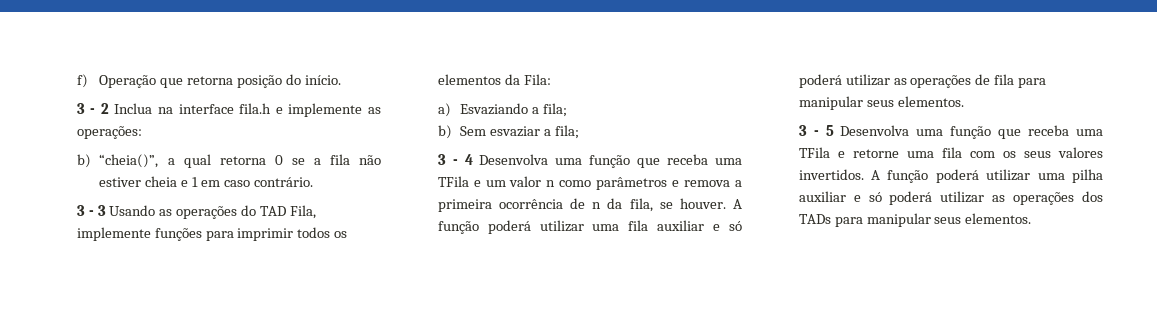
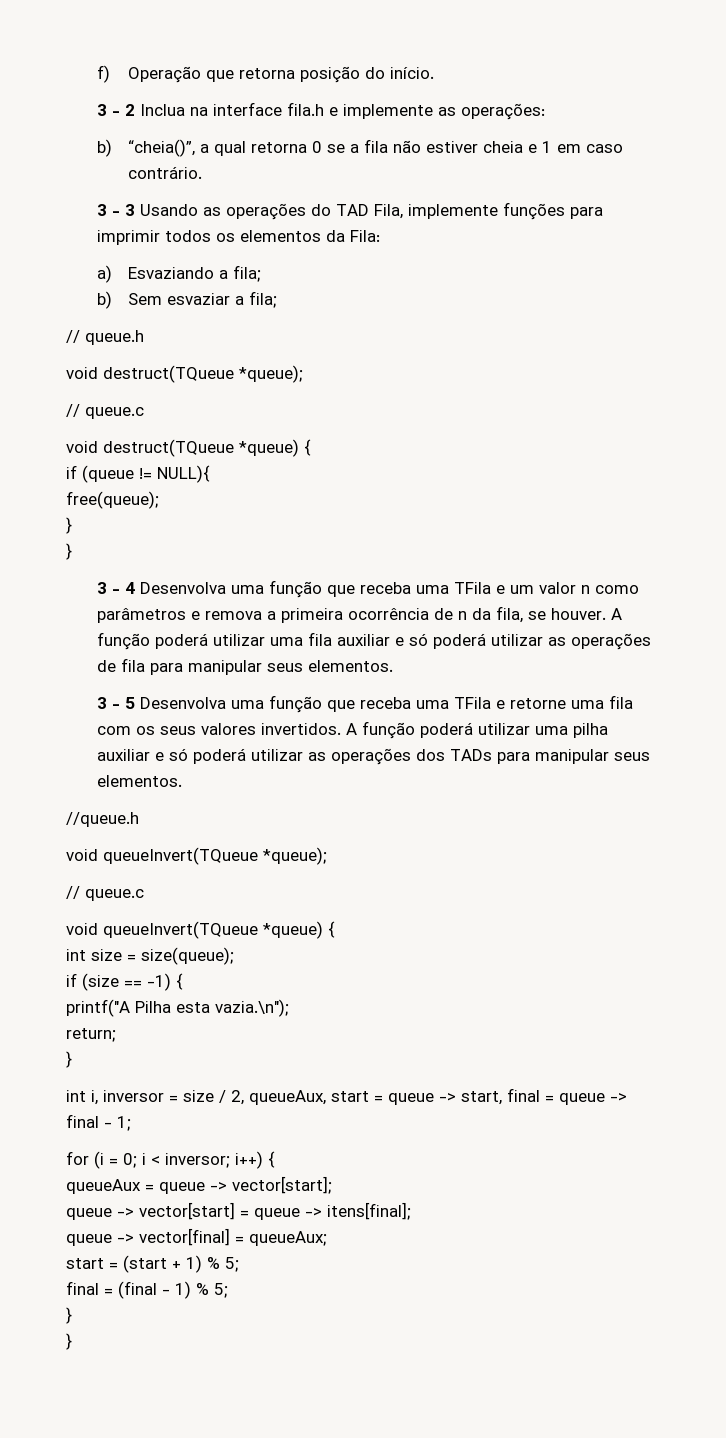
+ // queue.h
+ void destruct(TQueue *queue);
+ // queue.c
+ void destruct(TQueue *queue) {
+ if (queue != NULL){
+ free(queue);
+ }
+ }
+ //queue.h
+ void queueInvert(TQueue *queue);
+ // queue.c
+ void queueInvert(TQueue *queue) {
+ int size = size(queue);
+ if (size == -1) {
+ printf("A Pilha esta vazia.\n");
+ return;
+ }
+ int i, inversor = size / 2, queueAux, start = queue -> start, final = queue -> final - 1;
+ for (i = 0; i < inversor; i++) {
+ queueAux = queue -> vector[start];
+ queue -> vector[start] = queue -> itens[final];
+ queue -> vector[final] = queueAux;
+ start = (start + 1) % 5;
+ final = (final - 1) % 5;
+ }
+ }

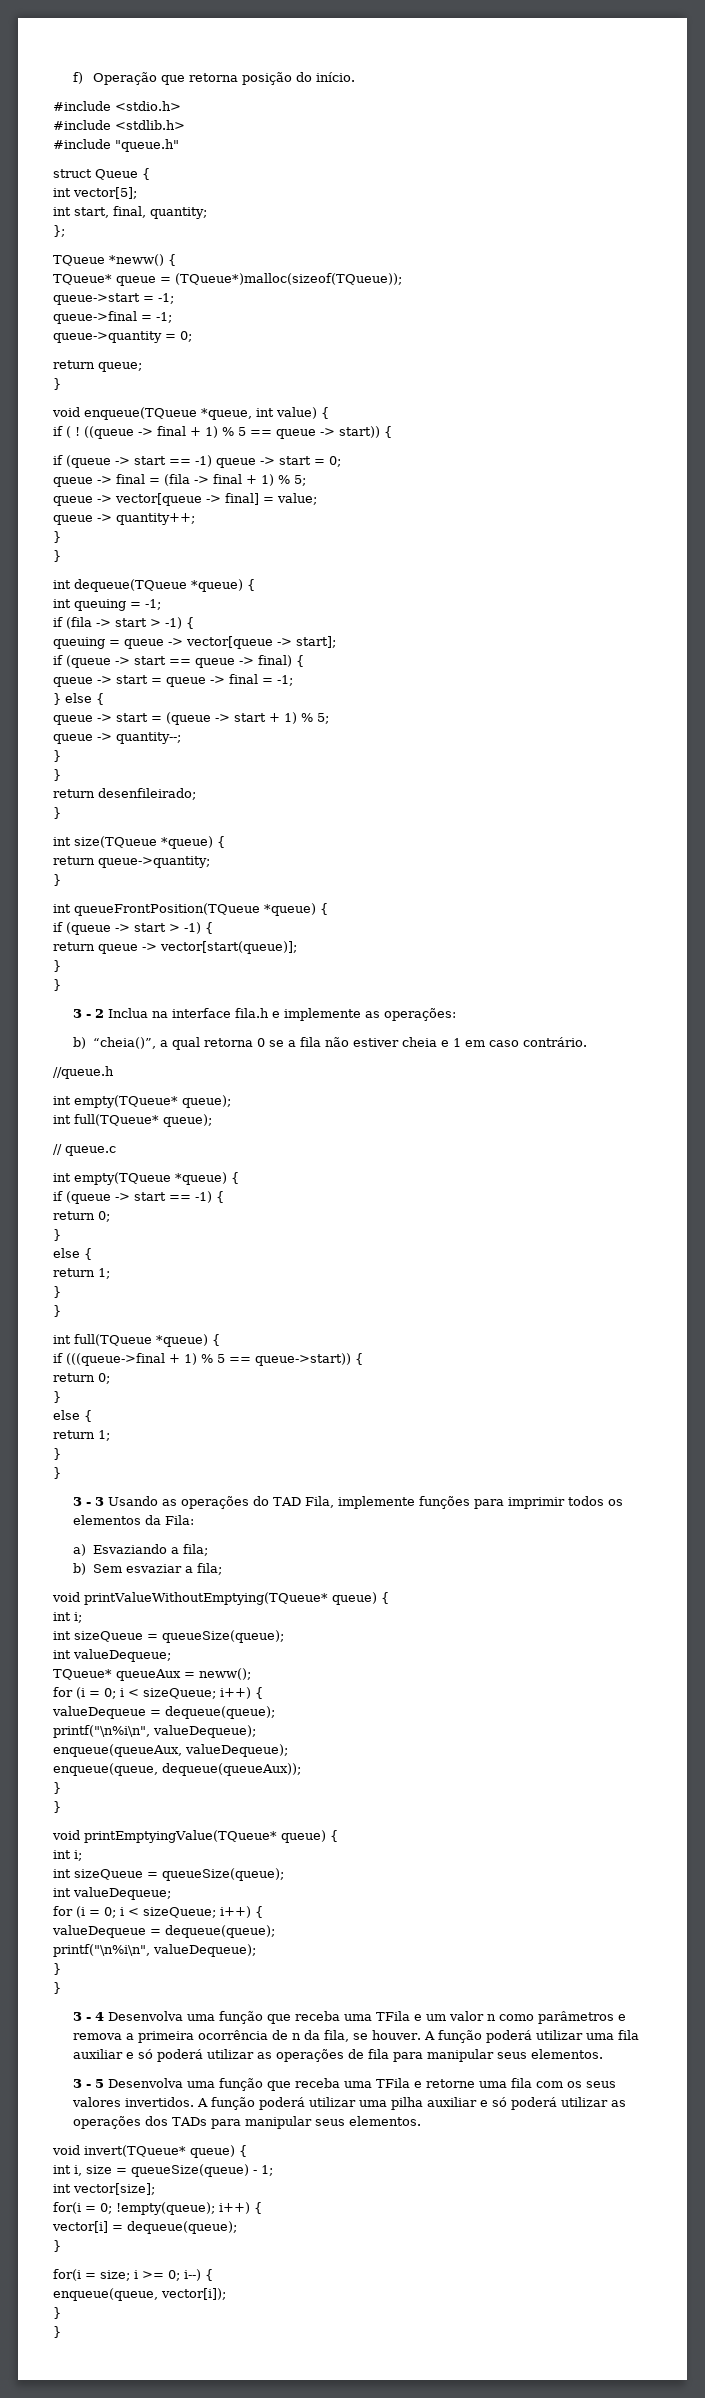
+ #include <stdio.h>
+ #include <stdlib.h>
+ #include "queue.h"
+ struct Queue {
+ int vector[5];
+ int start, final, quantity;
+ };
+ TQueue *neww() {
+ TQueue* queue = (TQueue*)malloc(sizeof(TQueue));
+ queue->start = -1;
+ queue->final = -1;
+ queue->quantity = 0;
+ return queue;
+ }
+ void enqueue(TQueue *queue, int value) {
+ if ( ! ((queue -> final + 1) % 5 == queue -> start)) {
+ if (queue -> start == -1) queue -> start = 0;
+ queue -> final = (fila -> final + 1) % 5;
+ queue -> vector[queue -> final] = value;
+ queue -> quantity++;
+ }
+ }
+ int dequeue(TQueue *queue) {
+ int queuing = -1;
+ if (fila -> start > -1) {
+ queuing = queue -> vector[queue -> start];
+ if (queue -> start == queue -> final) {
+ queue -> start = queue -> final = -1;
+ } else {
+ queue -> start = (queue -> start + 1) % 5;
+ queue -> quantity--;
+ }
+ }
+ return desenfileirado;
+ }
+ int size(TQueue *queue) {
+ return queue->quantity;
+ }
+ int queueFrontPosition(TQueue *queue) {
+ if (queue -> start > -1) {
+ return queue -> vector[start(queue)];
+ }
+ }
+ //queue.h
+ int empty(TQueue* queue);
+ int full(TQueue* queue);
+ // queue.c
+ int empty(TQueue *queue) {
+ if (queue -> start == -1) {
+ return 0;
+ }
+ else {
+ return 1;
+ }
+ }
+ int full(TQueue *queue) {
+ if (((queue->final + 1) % 5 == queue->start)) {
+ return 0;
+ }
+ else {
+ return 1;
+ }
+ }
- // queue.h
- void destruct(TQueue *queue);
- // queue.c
- void destruct(TQueue *queue) {
- if (queue != NULL){
- free(queue);
+ void printValueWithoutEmptying(TQueue* queue) {
+ int i;
+ int sizeQueue = queueSize(queue);
+ int valueDequeue;
+ TQueue* queueAux = neww();
+ for (i = 0; i < sizeQueue; i++) {
+ valueDequeue = dequeue(queue);
+ printf("\n%i\n", valueDequeue);
+ enqueue(queueAux, valueDequeue);
+ enqueue(queue, dequeue(queueAux));
+ }
+ }
+ void printEmptyingValue(TQueue* queue) {
+ int i;
+ int sizeQueue = queueSize(queue);
+ int valueDequeue;
+ for (i = 0; i < sizeQueue; i++) {
+ valueDequeue = dequeue(queue);
+ printf("\n%i\n", valueDequeue);
- //queue.h
- void queueInvert(TQueue *queue);
- // queue.c
- void queueInvert(TQueue *queue) {
- int size = size(queue);
- if (size == -1) {
- printf("A Pilha esta vazia.\n");
- return;
+ void invert(TQueue* queue) {
+ int i, size = queueSize(queue) - 1;
+ int vector[size];
+ for(i = 0; !empty(queue); i++) {
+ vector[i] = dequeue(queue);
  }
- int i, inversor = size / 2, queueAux, start = queue -> start, final = queue -> final - 1;
- for (i = 0; i < inversor; i++) {
- queueAux = queue -> vector[start];
- queue -> vector[start] = queue -> itens[final];
- queue -> vector[final] = queueAux;
- start = (start + 1) % 5;
- final = (final - 1) % 5;
+ for(i = size; i >= 0; i--) {
+ enqueue(queue, vector[i]);

